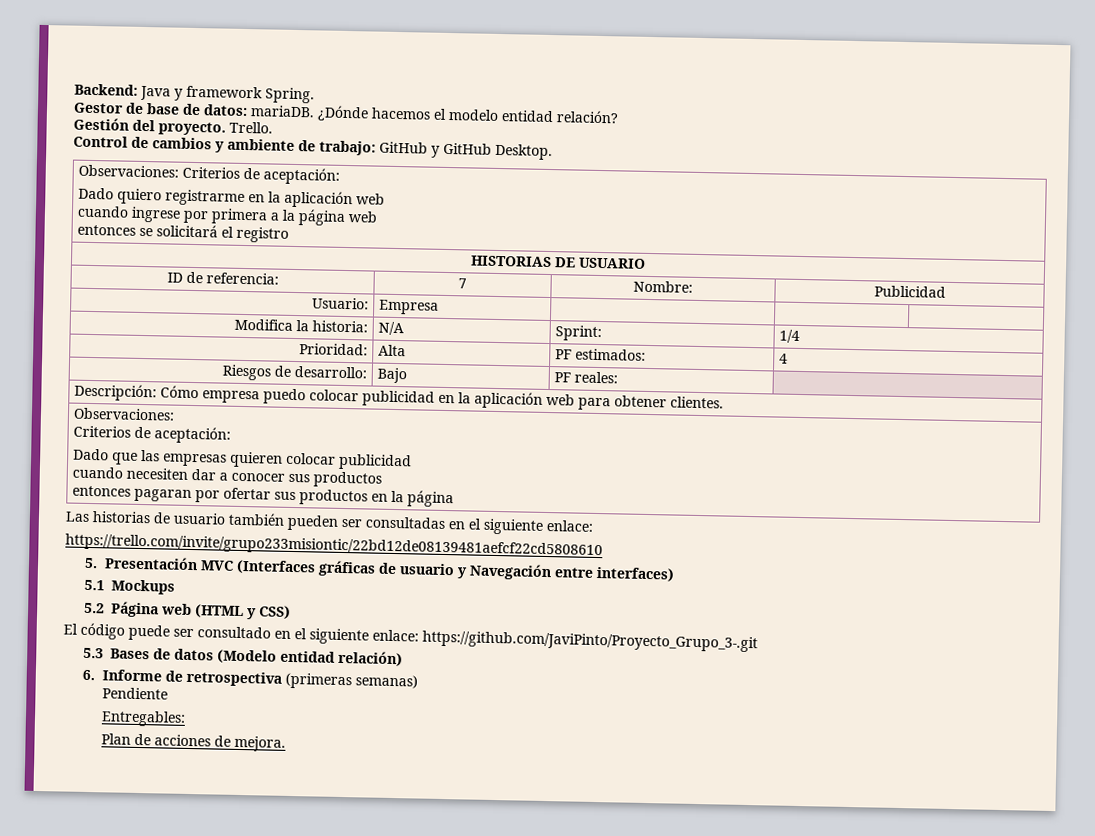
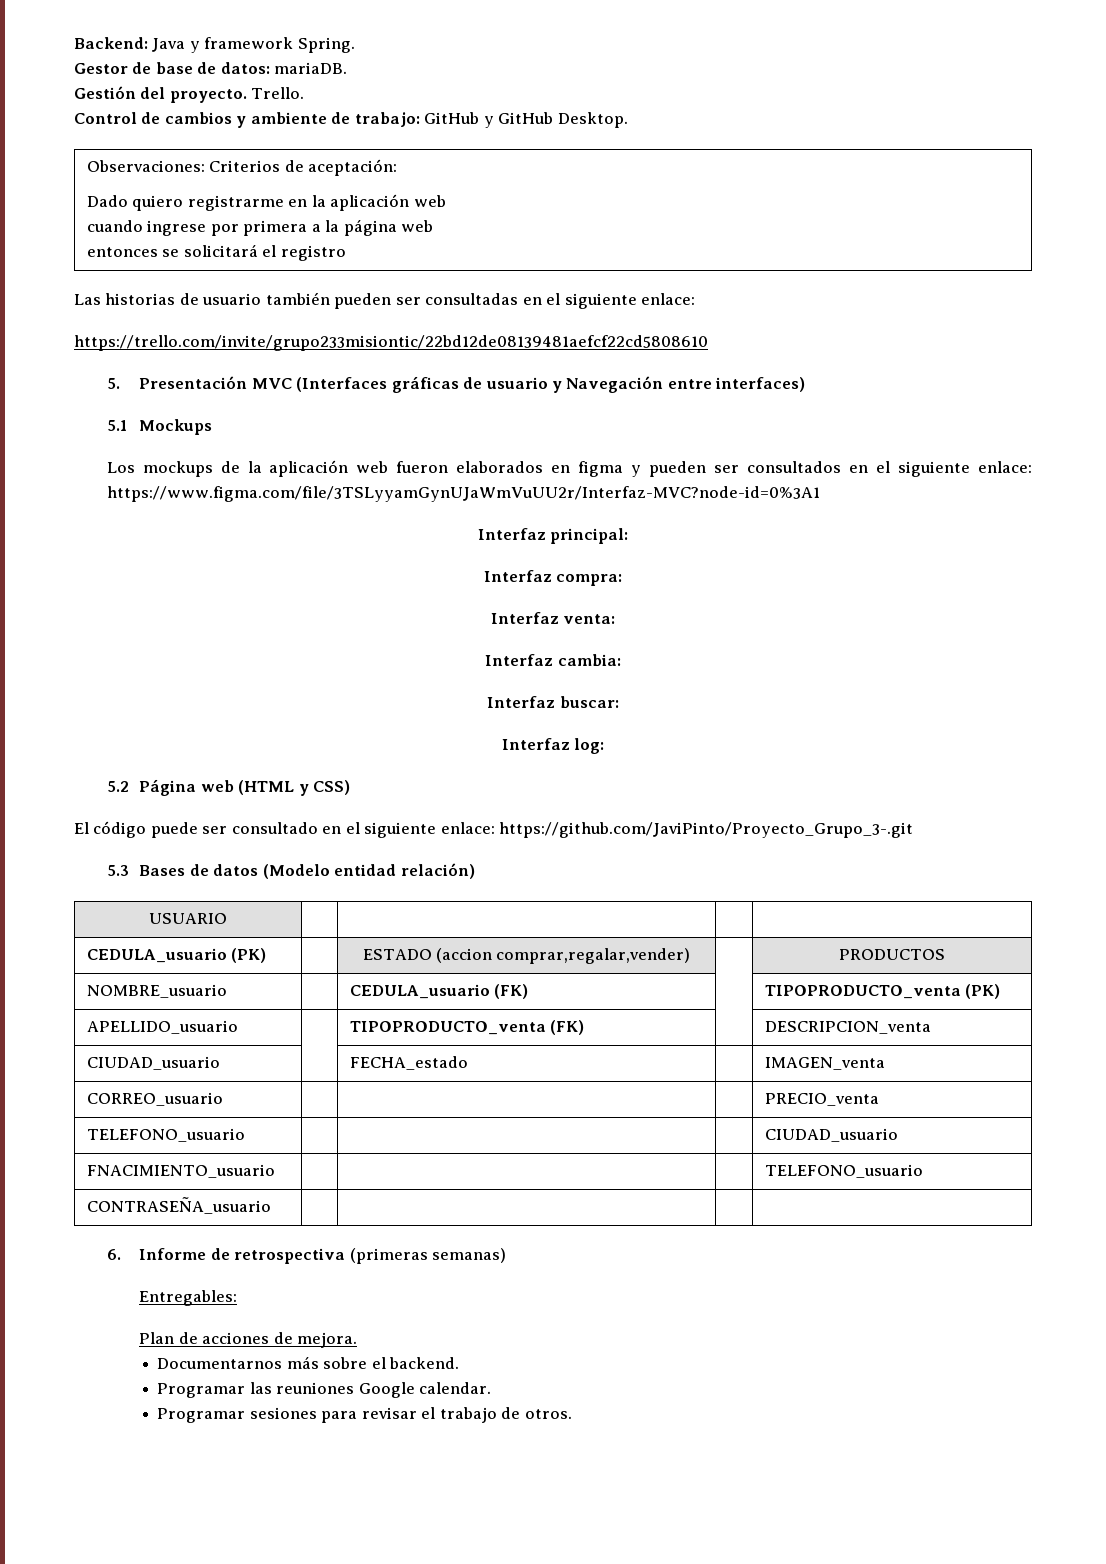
- ¿Dónde hacemos el modelo entidad relación?
- HISTORIAS DE USUARIO
- ID de referencia: | 7 | Nombre: | Publicidad
- Usuario: | Empresa | | |
- Modifica la historia: | N/A | Sprint: | 1/4
- Prioridad: | Alta | PF estimados: | 4
- Riesgos de desarrollo: | Bajo | PF reales: |
- Descripción: Cómo empresa puedo colocar publicidad en la aplicación web para obtener clientes.
- Observaciones:
- Criterios de aceptación:
- Dado que las empresas quieren colocar publicidad
- cuando necesiten dar a conocer sus productos
- entonces pagaran por ofertar sus productos en la página
+ Los mockups de la aplicación web fueron elaborados en figma y pueden ser consultados en el siguiente enlace: https://www.figma.com/file/3TSLyyamGynUJaWmVuUU2r/Interfaz-MVC?node-id=0%3A1
+ Interfaz principal:
+ Interfaz compra:
+ Interfaz venta:
+ Interfaz cambia:
+ Interfaz buscar:
+ Interfaz log:
+ USUARIO | | | |
+ CEDULA_usuario (PK) | | ESTADO (accion comprar,regalar,vender) | | PRODUCTOS
+ NOMBRE_usuario | | CEDULA_usuario (FK) | | TIPOPRODUCTO_venta (PK)
+ APELLIDO_usuario | | TIPOPRODUCTO_venta (FK) | | DESCRIPCION_venta
+ CIUDAD_usuario | | FECHA_estado | | IMAGEN_venta
+ CORREO_usuario | | | | PRECIO_venta
+ TELEFONO_usuario | | | | CIUDAD_usuario
+ FNACIMIENTO_usuario | | | | TELEFONO_usuario
+ CONTRASEÑA_usuario | | | |
- Pendiente
+ Documentarnos más sobre el backend.
+ Programar las reuniones Google calendar.
+ Programar sesiones para revisar el trabajo de otros.

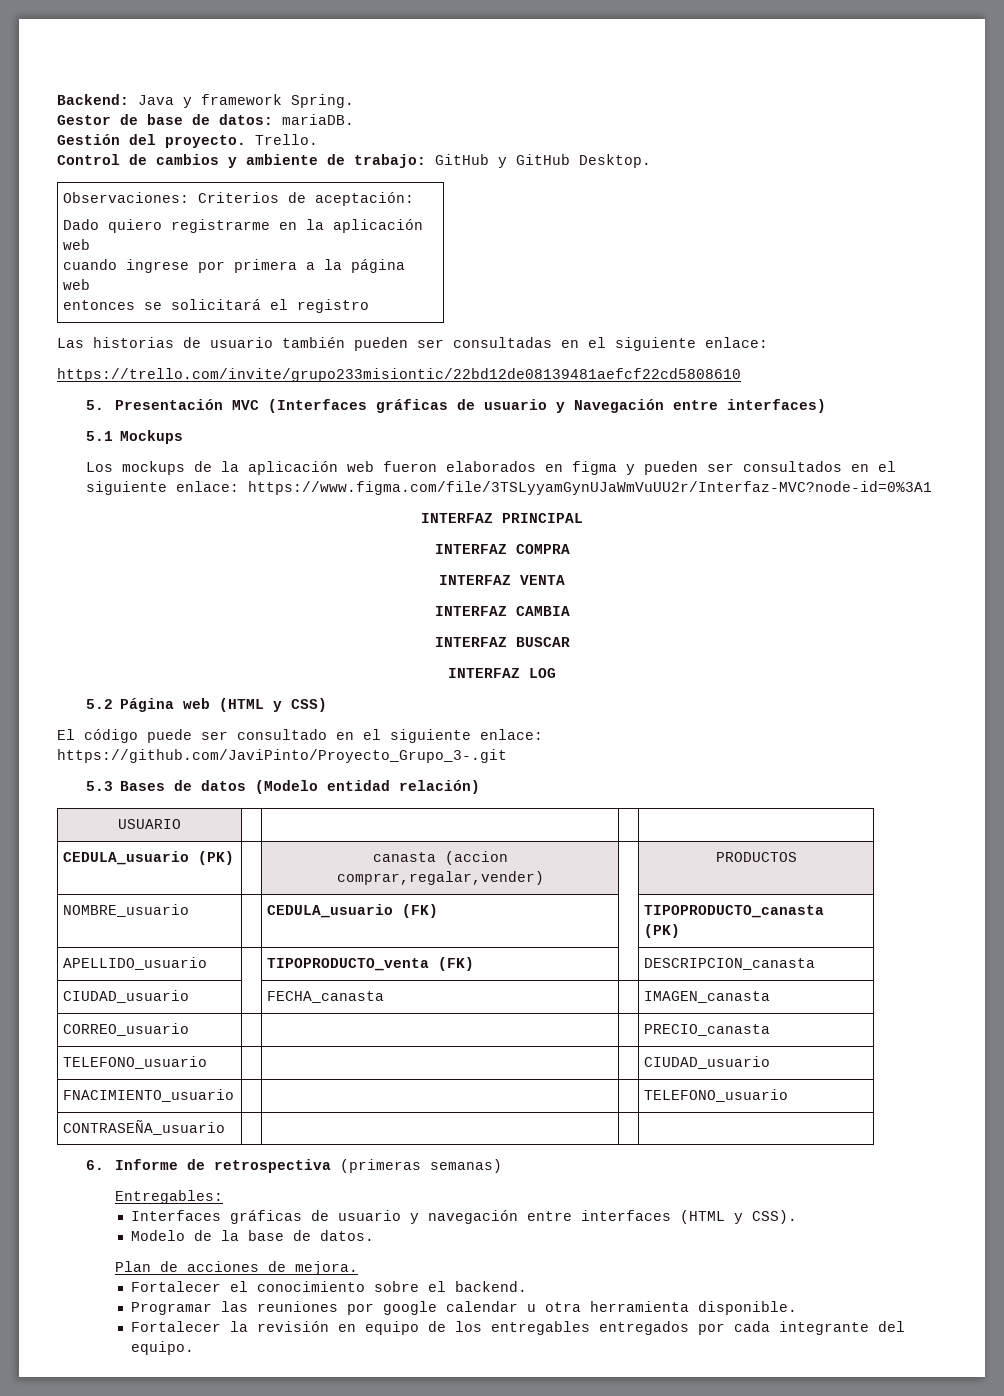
- Interfaz principal:
- Interfaz compra:
- Interfaz venta:
- Interfaz cambia:
- Interfaz buscar:
- Interfaz log:
+ INTERFAZ PRINCIPAL
+ INTERFAZ COMPRA
+ INTERFAZ VENTA
+ INTERFAZ CAMBIA
+ INTERFAZ BUSCAR
+ INTERFAZ LOG
- CEDULA_usuario (PK) | | ESTADO (accion comprar,regalar,vender) | | PRODUCTOS
+ CEDULA_usuario (PK) | | canasta (accion comprar,regalar,vender) | | PRODUCTOS
- NOMBRE_usuario | | CEDULA_usuario (FK) | | TIPOPRODUCTO_venta (PK)
+ NOMBRE_usuario | | CEDULA_usuario (FK) | | TIPOPRODUCTO_canasta (PK)
- APELLIDO_usuario | | TIPOPRODUCTO_venta (FK) | | DESCRIPCION_venta
+ APELLIDO_usuario | | TIPOPRODUCTO_venta (FK) | | DESCRIPCION_canasta
- CIUDAD_usuario | | FECHA_estado | | IMAGEN_venta
+ CIUDAD_usuario | | FECHA_canasta | | IMAGEN_canasta
- CORREO_usuario | | | | PRECIO_venta
+ CORREO_usuario | | | | PRECIO_canasta
+ Interfaces gráficas de usuario y navegación entre interfaces (HTML y CSS).
+ Modelo de la base de datos.
- Documentarnos más sobre el backend.
+ Fortalecer el conocimiento sobre el backend.
- Programar las reuniones Google calendar.
- Programar sesiones para revisar el trabajo de otros.
+ Programar las reuniones por google calendar u otra herramienta disponible.
+ Fortalecer la revisión en equipo de los entregables entregados por cada integrante del equipo.

